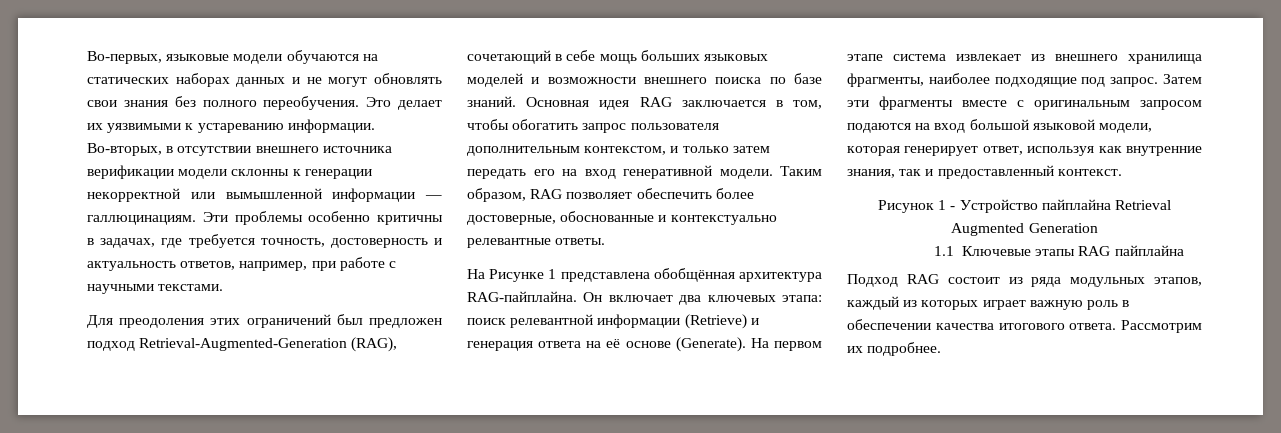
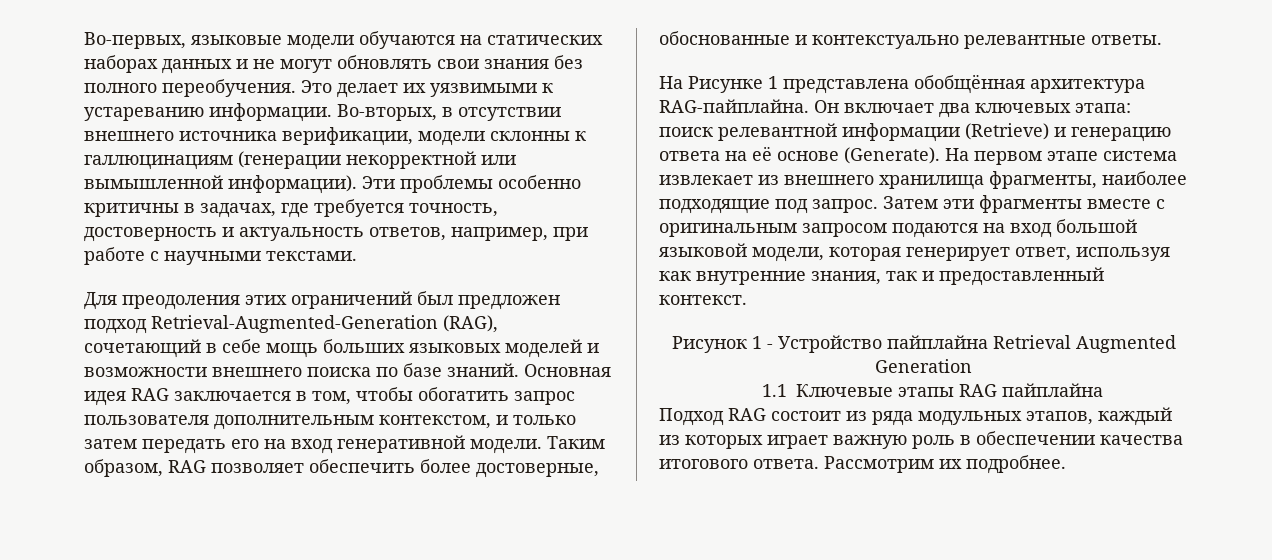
- Во-вторых, в отсутствии внешнего источника верификации модели склонны к генерации некорректной или вымышленной информации — галлюцинациям.
+ Во-вторых, в отсутствии внешнего источника верификации, модели склонны к галлюцинациям (генерации некорректной или вымышленной информации).
- Он включает два ключевых этапа: поиск релевантной информации (Retrieve) и генерация ответа на её основе (Generate).
+ Он включает два ключевых этапа: поиск релевантной информации (Retrieve) и генерацию ответа на её основе (Generate).

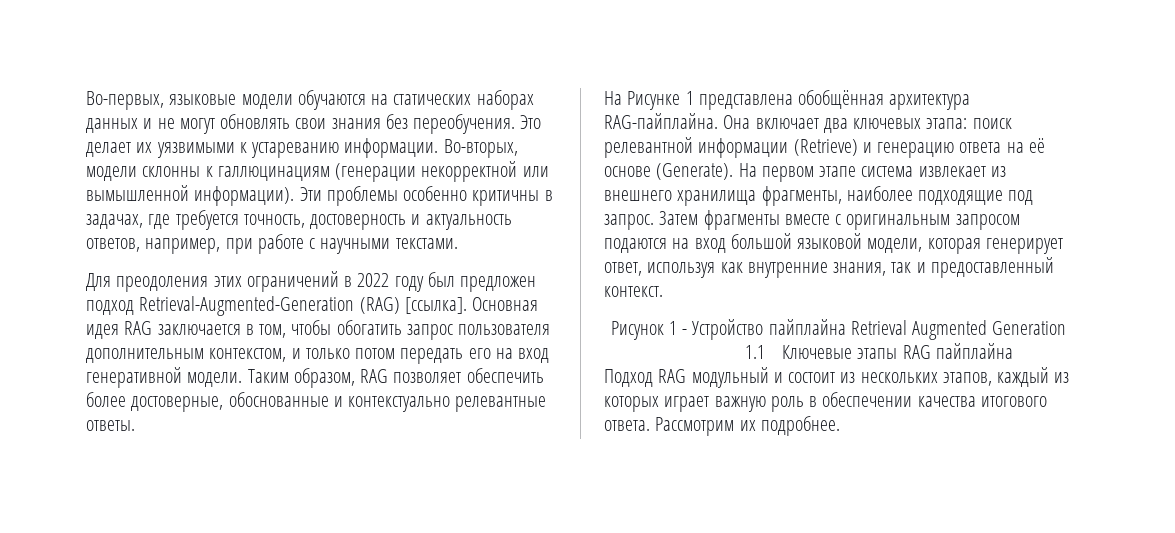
- Во-первых, языковые модели обучаются на статических наборах данных и не могут обновлять свои знания без полного переобучения.
+ Во-первых, языковые модели обучаются на статических наборах данных и не могут обновлять свои знания без переобучения.
- Во-вторых, в отсутствии внешнего источника верификации, модели склонны к галлюцинациям (генерации некорректной или вымышленной информации).
+ Во-вторых, модели склонны к галлюцинациям (генерации некорректной или вымышленной информации).
- Для преодоления этих ограничений был предложен подход Retrieval-Augmented-Generation (RAG), сочетающий в себе мощь больших языковых моделей и возможности внешнего поиска по базе знаний.
+ Для преодоления этих ограничений в 2022 году был предложен подход Retrieval-Augmented-Generation (RAG) [ссылка].
- Основная идея RAG заключается в том, чтобы обогатить запрос пользователя дополнительным контекстом, и только затем передать его на вход генеративной модели.
+ Основная идея RAG заключается в том, чтобы обогатить запрос пользователя дополнительным контекстом, и только потом передать его на вход генеративной модели.
- Он включает два ключевых этапа: поиск релевантной информации (Retrieve) и генерацию ответа на её основе (Generate).
+ Она включает два ключевых этапа: поиск релевантной информации (Retrieve) и генерацию ответа на её основе (Generate).
- Затем эти фрагменты вместе с оригинальным запросом подаются на вход большой языковой модели, которая генерирует ответ, используя как внутренние знания, так и предоставленный контекст.
+ Затем фрагменты вместе с оригинальным запросом подаются на вход большой языковой модели, которая генерирует ответ, используя как внутренние знания, так и предоставленный контекст.
- Подход RAG состоит из ряда модульных этапов, каждый из которых играет важную роль в обеспечении качества итогового ответа.
+ Подход RAG модульный и состоит из нескольких этапов, каждый из которых играет важную роль в обеспечении качества итогового ответа.

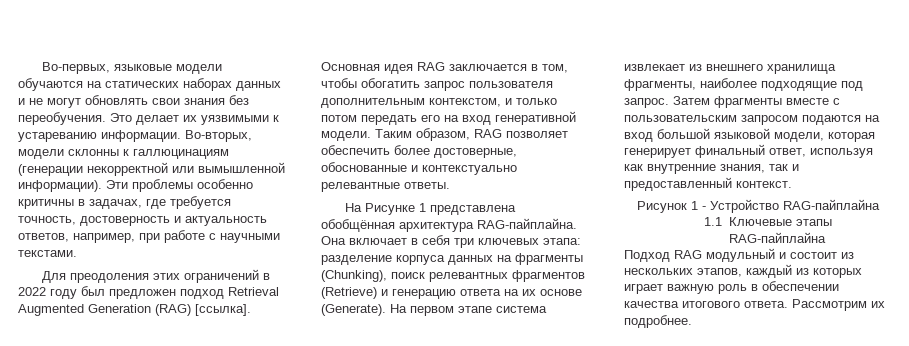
- Для преодоления этих ограничений в 2022 году был предложен подход Retrieval-Augmented-Generation (RAG) [ссылка].
+ Для преодоления этих ограничений в 2022 году был предложен подход Retrieval Augmented Generation (RAG) [ссылка].
- Она включает два ключевых этапа: поиск релевантной информации (Retrieve) и генерацию ответа на её основе (Generate).
+ Она включает в себя три ключевых этапа: разделение корпуса данных на фрагменты (Chunking), поиск релевантных фрагментов (Retrieve) и генерацию ответа на их основе (Generate).
- Затем фрагменты вместе с оригинальным запросом подаются на вход большой языковой модели, которая генерирует ответ, используя как внутренние знания, так и предоставленный контекст.
+ Затем фрагменты вместе с пользовательским запросом подаются на вход большой языковой модели, которая генерирует финальный ответ, используя как внутренние знания, так и предоставленный контекст.
- Рисунок 1 - Устройство пайплайна Retrieval Augmented Generation
+ Рисунок 1 - Устройство RAG-пайплайна
- 1.1 Ключевые этапы RAG пайплайна
+ 1.1 Ключевые этапы RAG-пайплайна

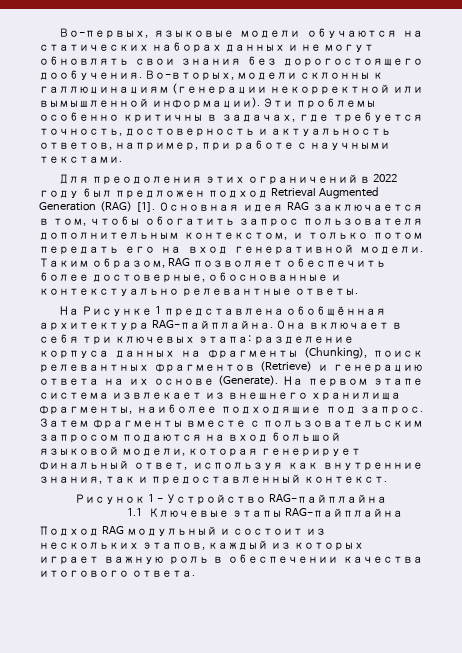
- Во-первых, языковые модели обучаются на статических наборах данных и не могут обновлять свои знания без переобучения. Это делает их уязвимыми к устареванию информации.
+ Во-первых, языковые модели обучаются на статических наборах данных и не могут обновлять свои знания без дорогостоящего дообучения.
- Для преодоления этих ограничений в 2022 году был предложен подход Retrieval Augmented Generation (RAG) [ссылка].
+ Для преодоления этих ограничений в 2022 году был предложен подход Retrieval Augmented Generation (RAG) [1].
- Рассмотрим их подробнее.

